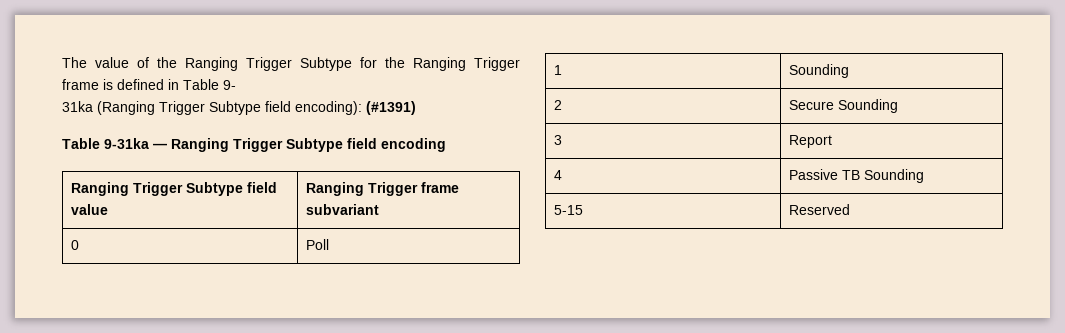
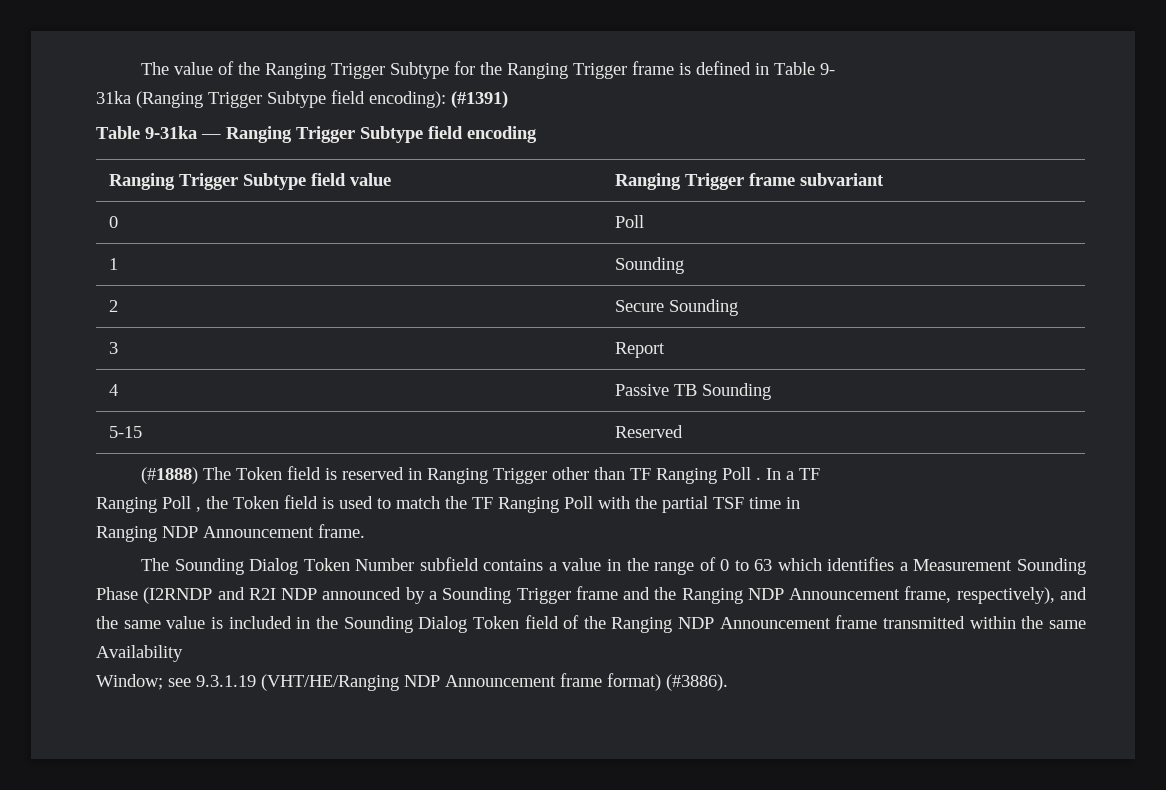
+ (#1888) The Token field is reserved in Ranging Trigger other than TF Ranging Poll . In a TF
+ Ranging Poll , the Token field is used to match the TF Ranging Poll with the partial TSF time in
+ Ranging NDP Announcement frame.
+ The Sounding Dialog Token Number subfield contains a value in the range of 0 to 63 which identifies a Measurement Sounding Phase (I2RNDP and R2I NDP announced by a Sounding Trigger frame and the Ranging NDP Announcement frame, respectively), and the same value is included in the Sounding Dialog Token field of the Ranging NDP Announcement frame transmitted within the same Availability
+ Window; see 9.3.1.19 (VHT/HE/Ranging NDP Announcement frame format) (#3886).

